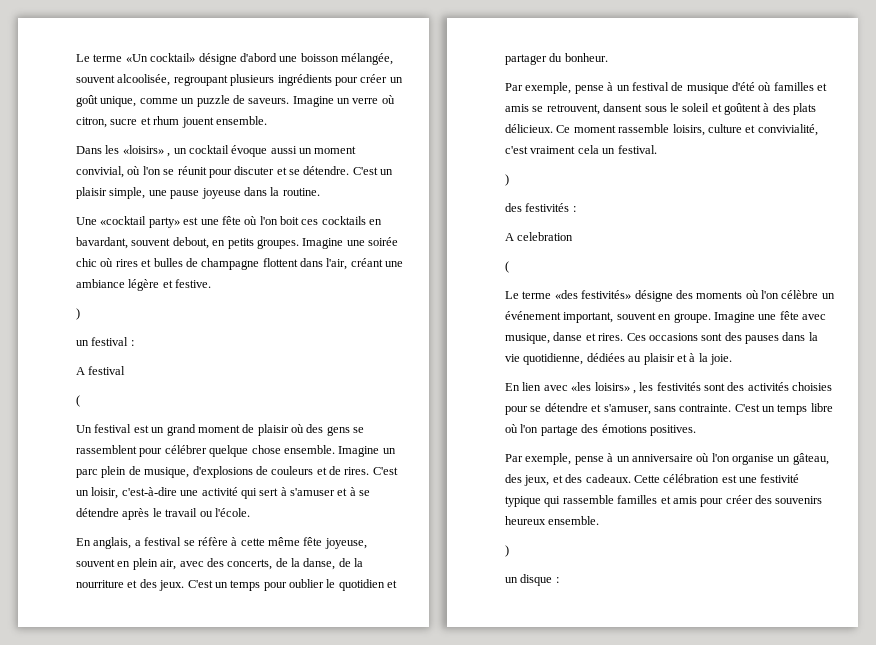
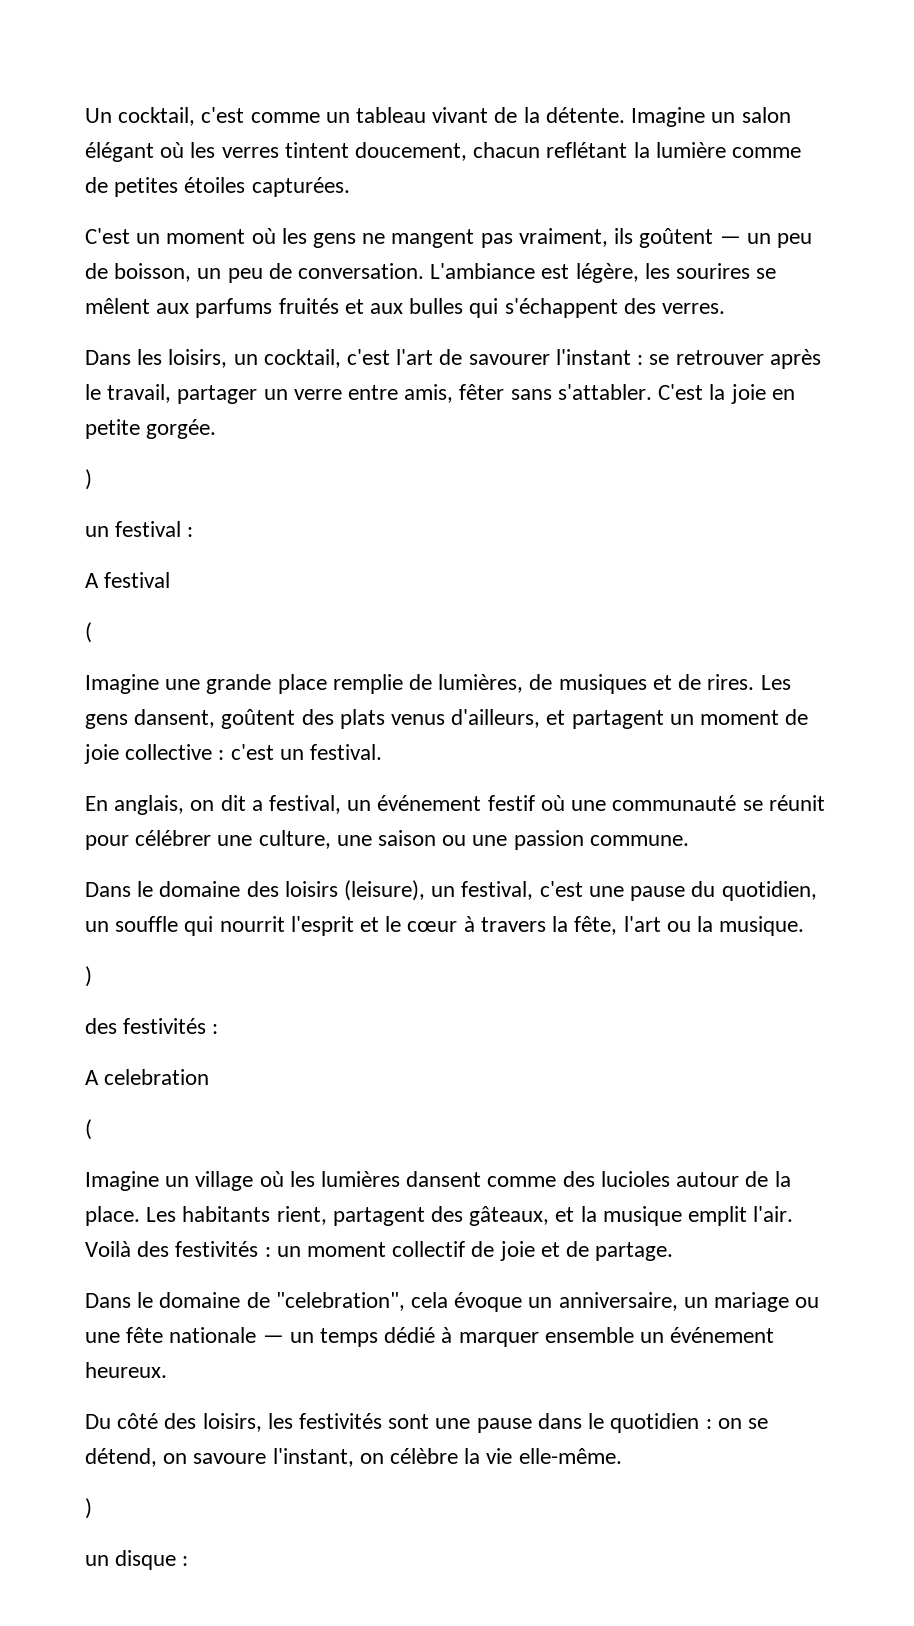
- Le terme «Un cocktail» désigne d'abord une boisson mélangée, souvent alcoolisée, regroupant plusieurs ingrédients pour créer un goût unique, comme un puzzle de saveurs. Imagine un verre où citron, sucre et rhum jouent ensemble.
- Dans les «loisirs» , un cocktail évoque aussi un moment convivial, où l'on se réunit pour discuter et se détendre. C'est un plaisir simple, une pause joyeuse dans la routine.
- Une «cocktail party» est une fête où l'on boit ces cocktails en bavardant, souvent debout, en petits groupes. Imagine une soirée chic où rires et bulles de champagne flottent dans l'air, créant une ambiance légère et festive.
+ Un cocktail, c'est comme un tableau vivant de la détente. Imagine un salon élégant où les verres tintent doucement, chacun reflétant la lumière comme de petites étoiles capturées.
+ C'est un moment où les gens ne mangent pas vraiment, ils goûtent — un peu de boisson, un peu de conversation. L'ambiance est légère, les sourires se mêlent aux parfums fruités et aux bulles qui s'échappent des verres.
+ Dans les loisirs, un cocktail, c'est l'art de savourer l'instant : se retrouver après le travail, partager un verre entre amis, fêter sans s'attabler. C'est la joie en petite gorgée.
- Un festival est un grand moment de plaisir où des gens se rassemblent pour célébrer quelque chose ensemble. Imagine un parc plein de musique, d'explosions de couleurs et de rires. C'est un loisir, c'est-à-dire une activité qui sert à s'amuser et à se détendre après le travail ou l'école.
- En anglais, a festival se réfère à cette même fête joyeuse, souvent en plein air, avec des concerts, de la danse, de la nourriture et des jeux. C'est un temps pour oublier le quotidien et partager du bonheur.
- Par exemple, pense à un festival de musique d'été où familles et amis se retrouvent, dansent sous le soleil et goûtent à des plats délicieux. Ce moment rassemble loisirs, culture et convivialité, c'est vraiment cela un festival.
+ Imagine une grande place remplie de lumières, de musiques et de rires. Les gens dansent, goûtent des plats venus d'ailleurs, et partagent un moment de joie collective : c'est un festival.
+ En anglais, on dit a festival, un événement festif où une communauté se réunit pour célébrer une culture, une saison ou une passion commune.
+ Dans le domaine des loisirs (leisure), un festival, c'est une pause du quotidien, un souffle qui nourrit l'esprit et le cœur à travers la fête, l'art ou la musique.
- Le terme «des festivités» désigne des moments où l'on célèbre un événement important, souvent en groupe. Imagine une fête avec musique, danse et rires. Ces occasions sont des pauses dans la vie quotidienne, dédiées au plaisir et à la joie.
- En lien avec «les loisirs» , les festivités sont des activités choisies pour se détendre et s'amuser, sans contrainte. C'est un temps libre où l'on partage des émotions positives.
- Par exemple, pense à un anniversaire où l'on organise un gâteau, des jeux, et des cadeaux. Cette célébration est une festivité typique qui rassemble familles et amis pour créer des souvenirs heureux ensemble.
+ Imagine un village où les lumières dansent comme des lucioles autour de la place. Les habitants rient, partagent des gâteaux, et la musique emplit l'air. Voilà des festivités : un moment collectif de joie et de partage.
+ Dans le domaine de "celebration", cela évoque un anniversaire, un mariage ou une fête nationale — un temps dédié à marquer ensemble un événement heureux.
+ Du côté des loisirs, les festivités sont une pause dans le quotidien : on se détend, on savoure l'instant, on célèbre la vie elle-même.

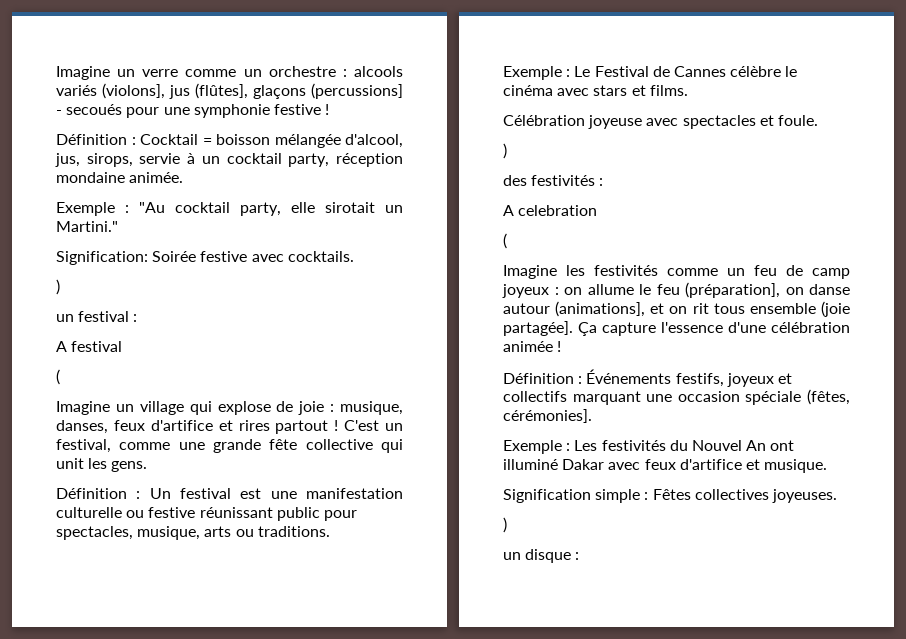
- Un cocktail, c'est comme un tableau vivant de la détente. Imagine un salon élégant où les verres tintent doucement, chacun reflétant la lumière comme de petites étoiles capturées.
- C'est un moment où les gens ne mangent pas vraiment, ils goûtent — un peu de boisson, un peu de conversation. L'ambiance est légère, les sourires se mêlent aux parfums fruités et aux bulles qui s'échappent des verres.
- Dans les loisirs, un cocktail, c'est l'art de savourer l'instant : se retrouver après le travail, partager un verre entre amis, fêter sans s'attabler. C'est la joie en petite gorgée.
+ Imagine un verre comme un orchestre : alcools variés (violons], jus (flûtes], glaçons (percussions] - secoués pour une symphonie festive !
+ Définition : Cocktail = boisson mélangée d'alcool, jus, sirops, servie à un cocktail party, réception mondaine animée.
+ Exemple : "Au cocktail party, elle sirotait un Martini."
+ Signification: Soirée festive avec cocktails.
- Imagine une grande place remplie de lumières, de musiques et de rires. Les gens dansent, goûtent des plats venus d'ailleurs, et partagent un moment de joie collective : c'est un festival.
- En anglais, on dit a festival, un événement festif où une communauté se réunit pour célébrer une culture, une saison ou une passion commune.
- Dans le domaine des loisirs (leisure), un festival, c'est une pause du quotidien, un souffle qui nourrit l'esprit et le cœur à travers la fête, l'art ou la musique.
+ Imagine un village qui explose de joie : musique, danses, feux d'artifice et rires partout ! C'est un festival, comme une grande fête collective qui unit les gens.
+ Définition : Un festival est une manifestation culturelle ou festive réunissant public pour spectacles, musique, arts ou traditions.
+ Exemple : Le Festival de Cannes célèbre le cinéma avec stars et films.
+ Célébration joyeuse avec spectacles et foule.
- Imagine un village où les lumières dansent comme des lucioles autour de la place. Les habitants rient, partagent des gâteaux, et la musique emplit l'air. Voilà des festivités : un moment collectif de joie et de partage.
- Dans le domaine de "celebration", cela évoque un anniversaire, un mariage ou une fête nationale — un temps dédié à marquer ensemble un événement heureux.
- Du côté des loisirs, les festivités sont une pause dans le quotidien : on se détend, on savoure l'instant, on célèbre la vie elle-même.
+ Imagine les festivités comme un feu de camp joyeux : on allume le feu (préparation], on danse autour (animations], et on rit tous ensemble (joie partagée]. Ça capture l'essence d'une célébration animée !
+ Définition : Événements festifs, joyeux et collectifs marquant une occasion spéciale (fêtes, cérémonies].
+ Exemple : Les festivités du Nouvel An ont illuminé Dakar avec feux d'artifice et musique.
+ Signification simple : Fêtes collectives joyeuses.

